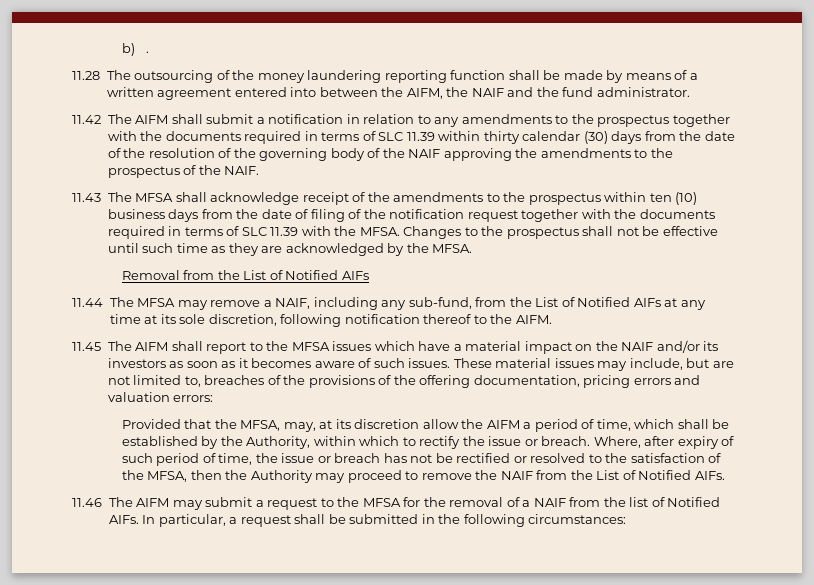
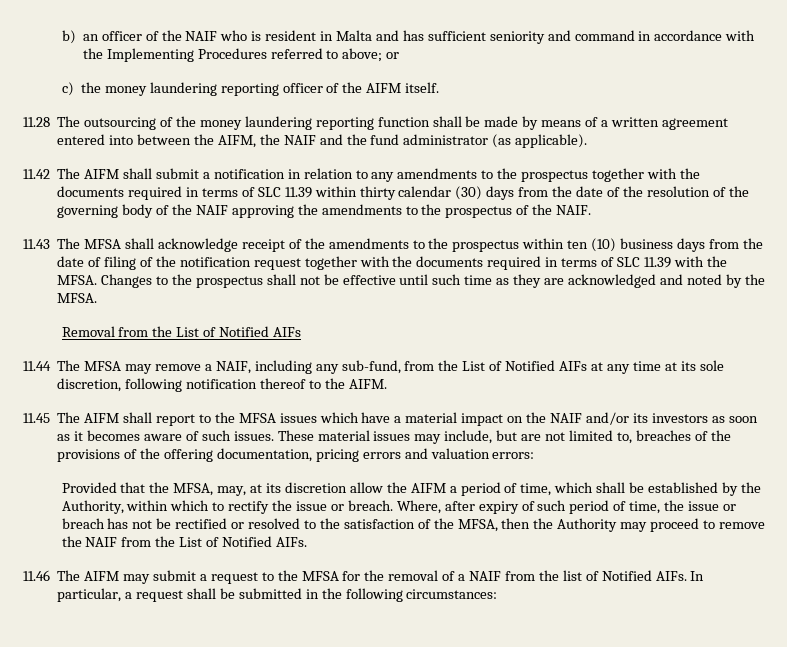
- b) .
+ b) an officer of the NAIF who is resident in Malta and has sufficient seniority and command in accordance with the Implementing Procedures referred to above; or
+ c) the money laundering reporting officer of the AIFM itself.
- 11.28 The outsourcing of the money laundering reporting function shall be made by means of a written agreement entered into between the AIFM, the NAIF and the fund administrator.
+ 11.28 The outsourcing of the money laundering reporting function shall be made by means of a written agreement entered into between the AIFM, the NAIF and the fund administrator (as applicable).
- Changes to the prospectus shall not be effective until such time as they are acknowledged by the MFSA.
+ Changes to the prospectus shall not be effective until such time as they are acknowledged and noted by the MFSA.

